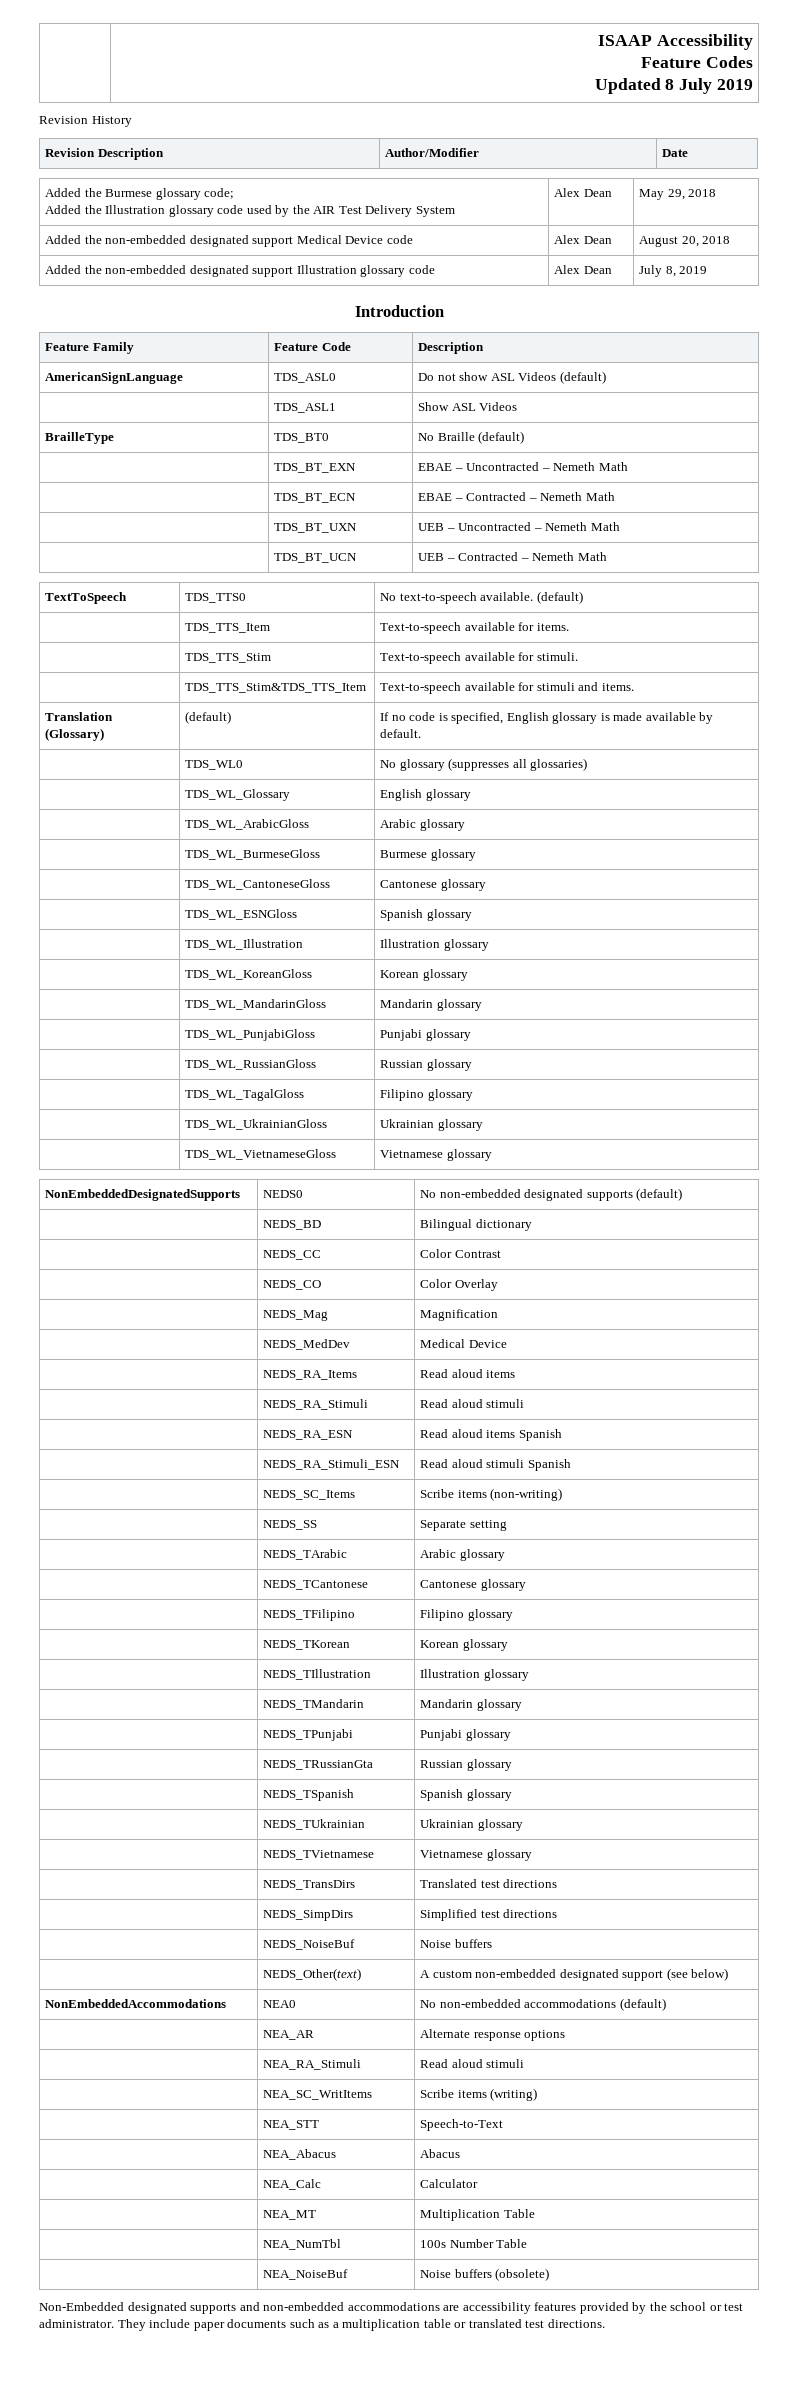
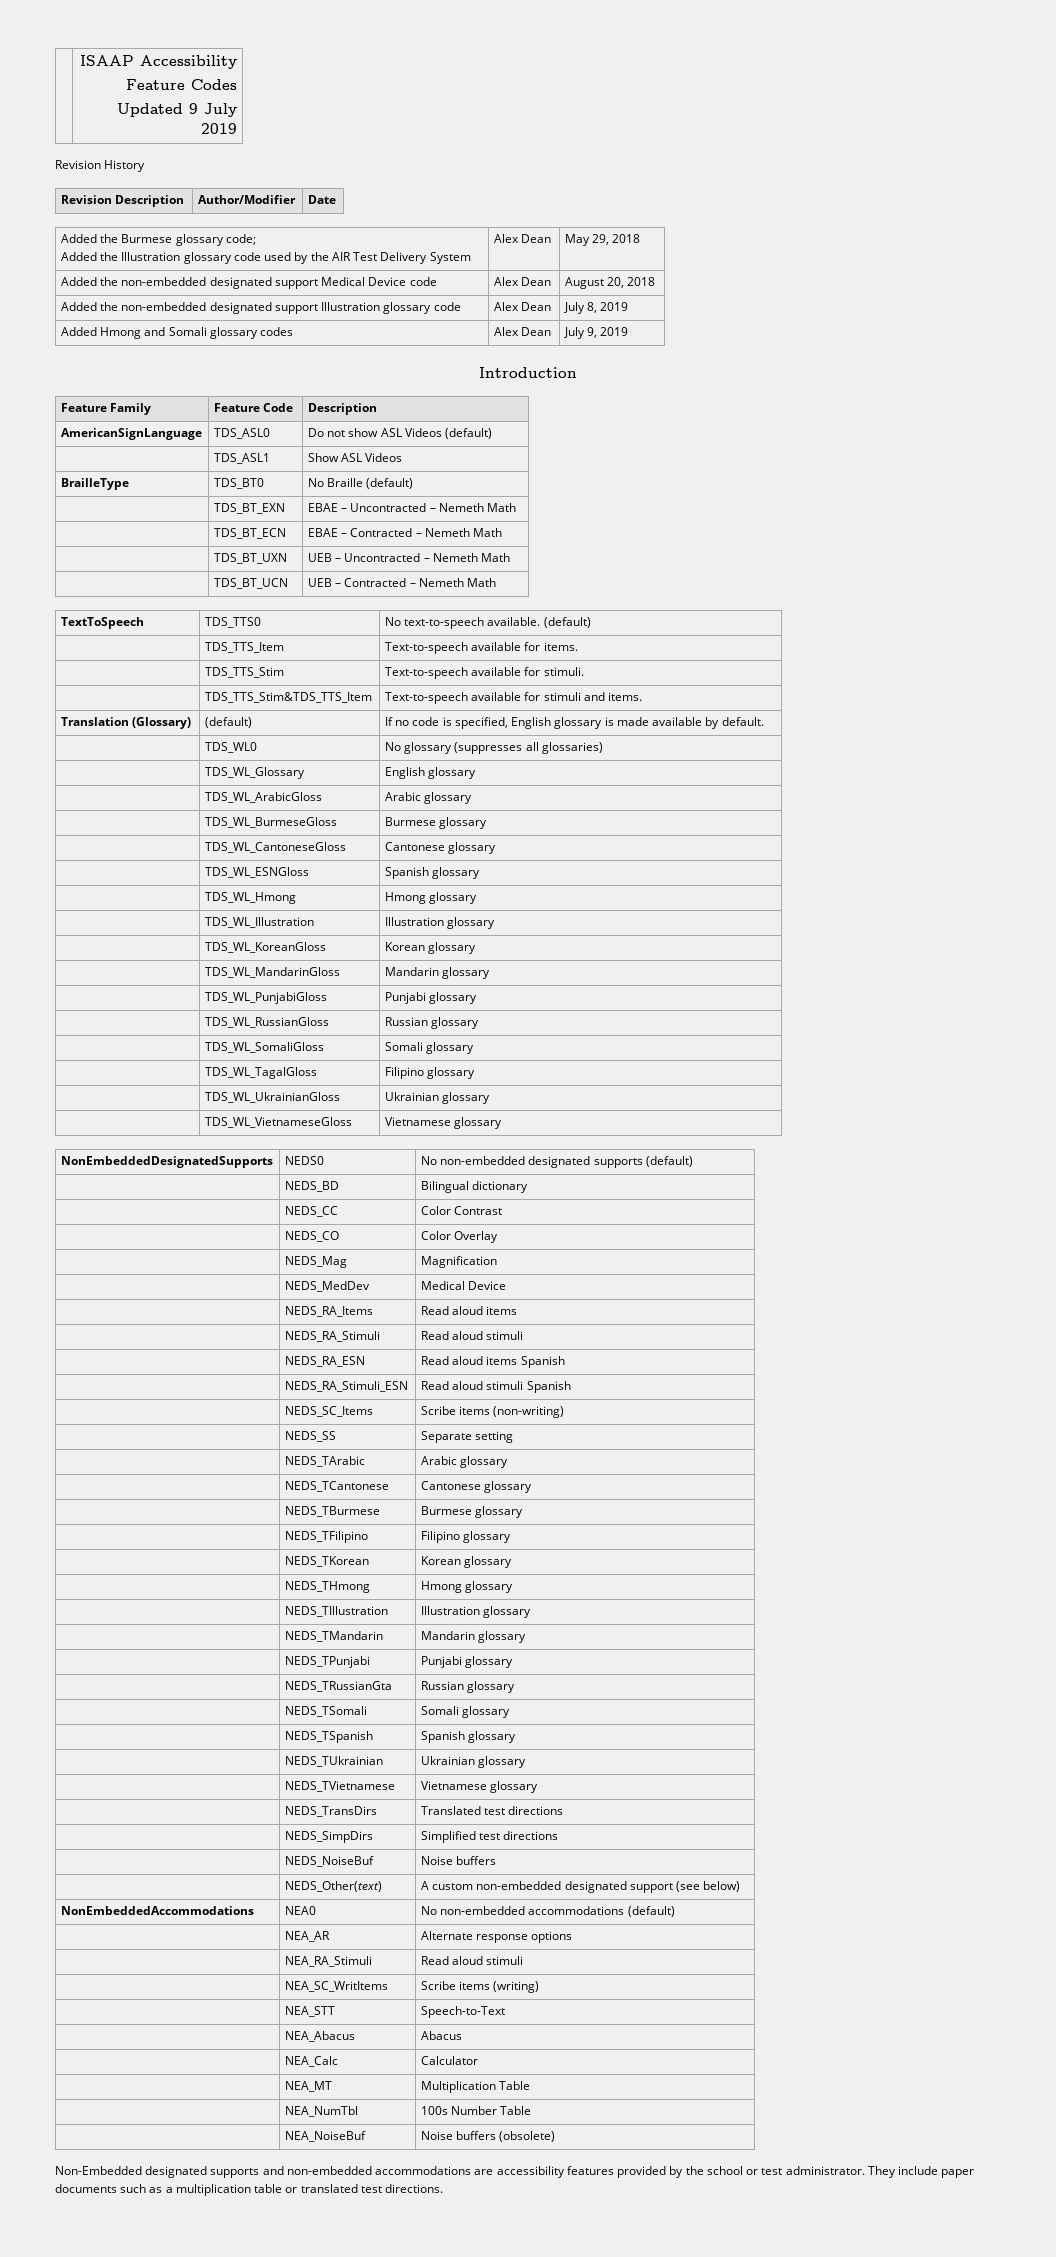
  | ISAAP Accessibility
  Feature Codes
- Updated 8 July 2019
+ Updated 9 July 2019
+ Added Hmong and Somali glossary codes | Alex Dean | July 9, 2019
+ | TDS_WL_Hmong | Hmong glossary
+ | TDS_WL_SomaliGloss | Somali glossary
+ | NEDS_TBurmese | Burmese glossary
+ | NEDS_THmong | Hmong glossary
+ | NEDS_TSomali | Somali glossary

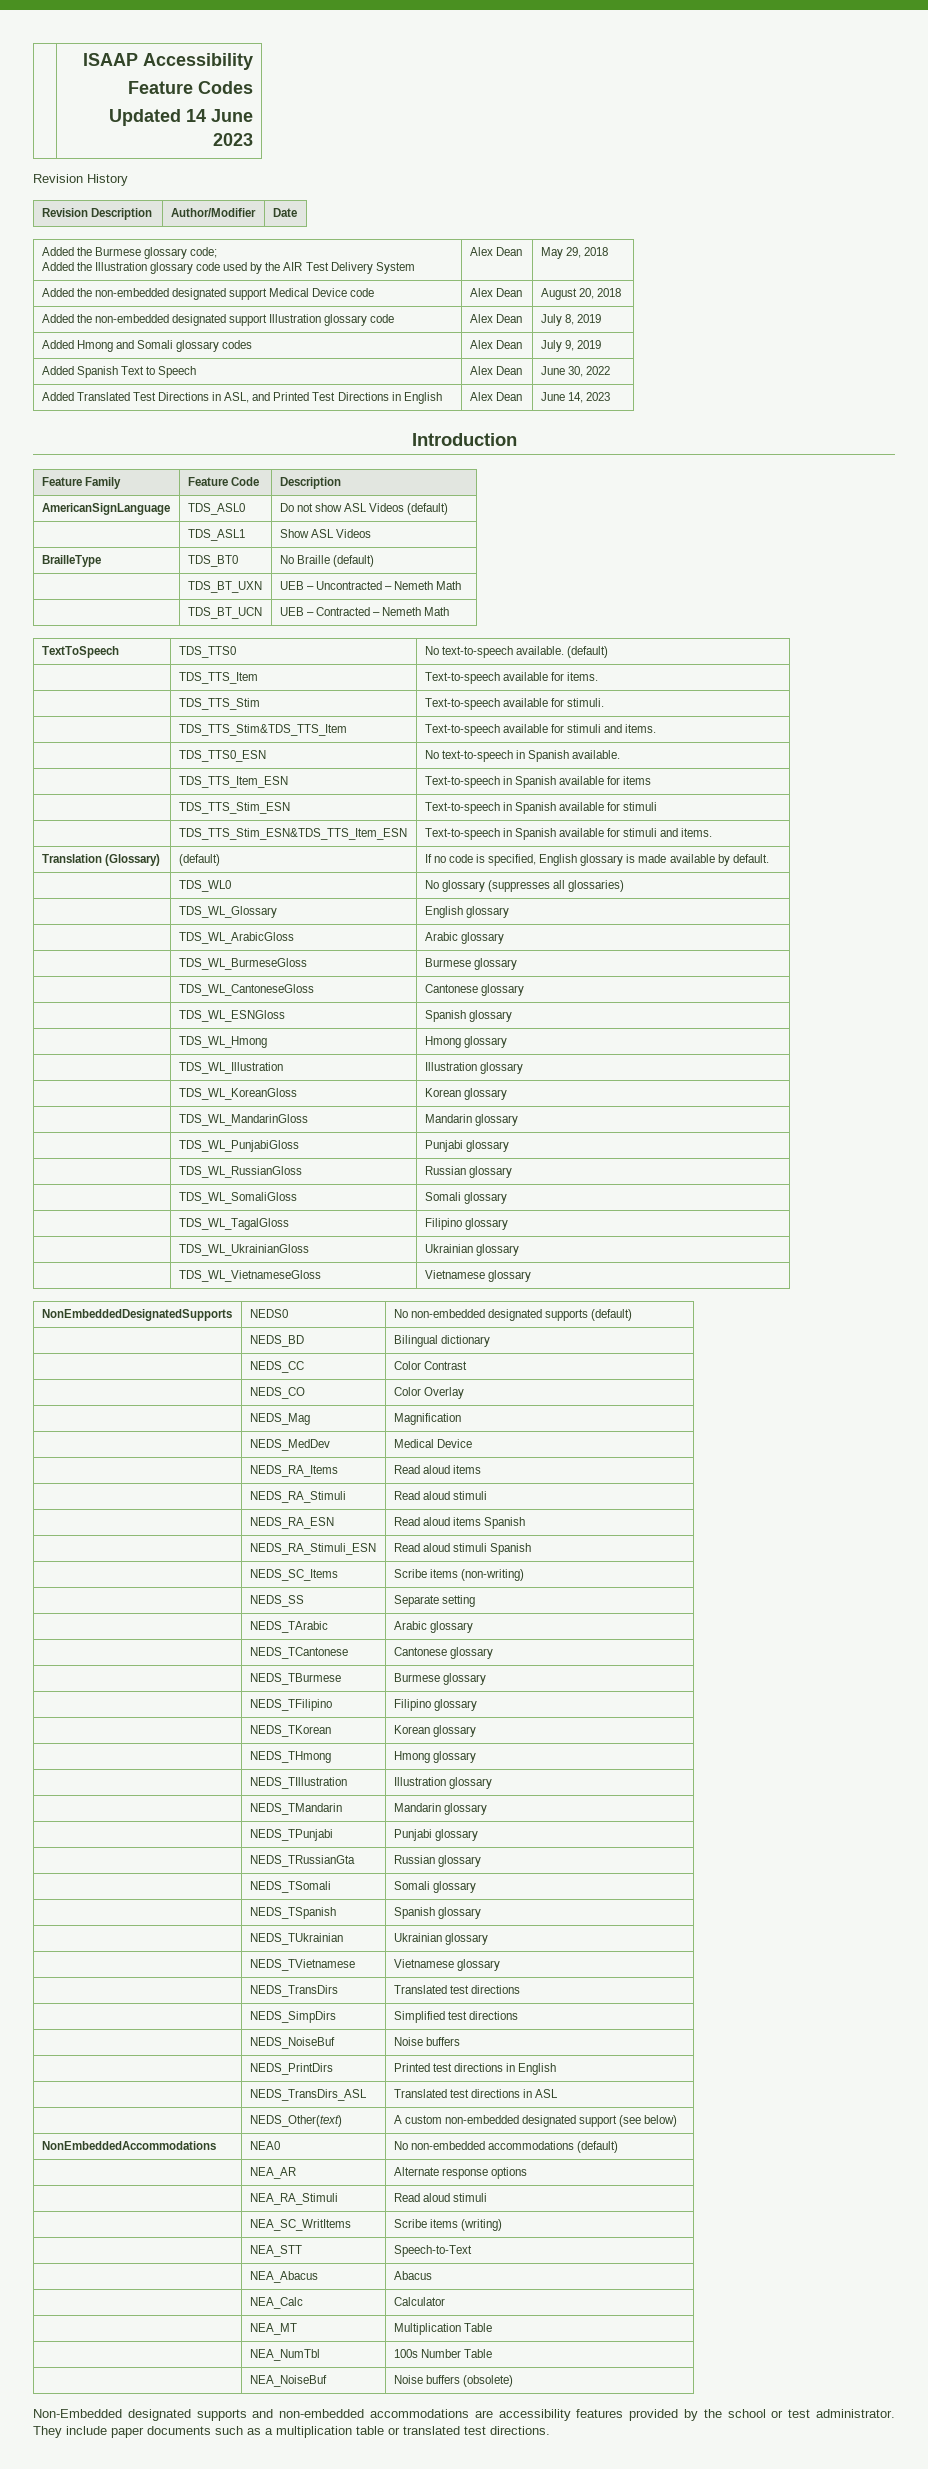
  | ISAAP Accessibility
  Feature Codes
- Updated 9 July 2019
+ Updated 14 June 2023
+ Added Spanish Text to Speech | Alex Dean | June 30, 2022
+ Added Translated Test Directions in ASL, and Printed Test Directions in English | Alex Dean | June 14, 2023
- | TDS_BT_EXN | EBAE – Uncontracted – Nemeth Math
- | TDS_BT_ECN | EBAE – Contracted – Nemeth Math
+ | TDS_TTS0_ESN | No text-to-speech in Spanish available.
+ | TDS_TTS_Item_ESN | Text-to-speech in Spanish available for items
+ | TDS_TTS_Stim_ESN | Text-to-speech in Spanish available for stimuli
+ | TDS_TTS_Stim_ESN&TDS_TTS_Item_ESN | Text-to-speech in Spanish available for stimuli and items.
+ | NEDS_PrintDirs | Printed test directions in English
+ | NEDS_TransDirs_ASL | Translated test directions in ASL

